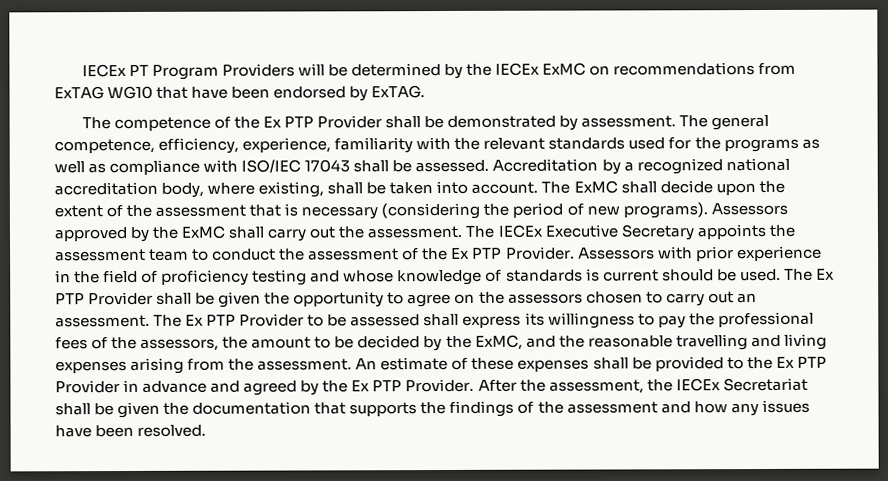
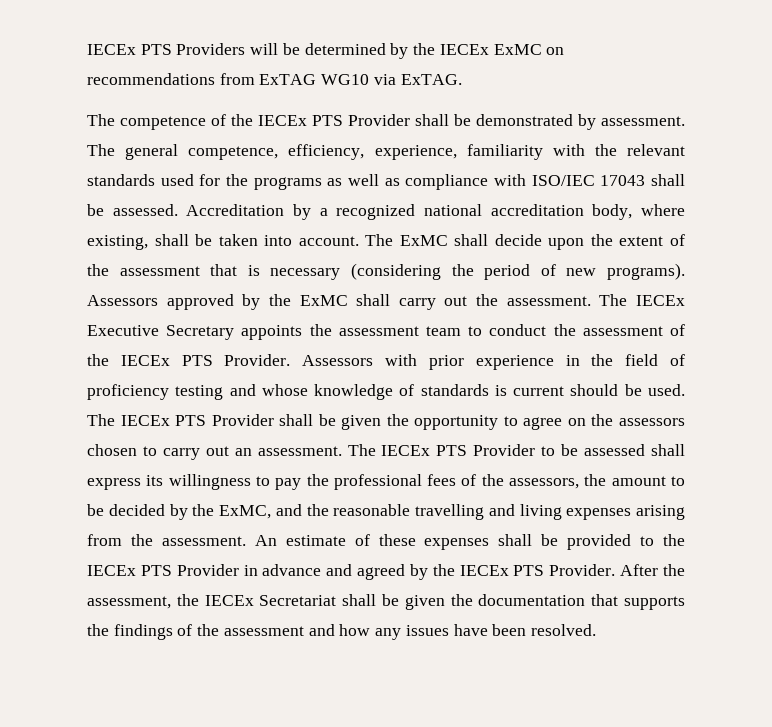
- IECEx PT Program Providers will be determined by the IECEx ExMC on recommendations from ExTAG WG10 that have been endorsed by ExTAG.
+ IECEx PTS Providers will be determined by the IECEx ExMC on recommendations from ExTAG WG10 via ExTAG.
- The competence of the Ex PTP Provider shall be demonstrated by assessment.
+ The competence of the IECEx PTS Provider shall be demonstrated by assessment.
- The IECEx Executive Secretary appoints the assessment team to conduct the assessment of the Ex PTP Provider.
+ The IECEx Executive Secretary appoints the assessment team to conduct the assessment of the IECEx PTS Provider.
- The Ex PTP Provider shall be given the opportunity to agree on the assessors chosen to carry out an assessment.
+ The IECEx PTS Provider shall be given the opportunity to agree on the assessors chosen to carry out an assessment.
- The Ex PTP Provider to be assessed shall express its willingness to pay the professional fees of the assessors, the amount to be decided by the ExMC, and the reasonable travelling and living expenses arising from the assessment.
+ The IECEx PTS Provider to be assessed shall express its willingness to pay the professional fees of the assessors, the amount to be decided by the ExMC, and the reasonable travelling and living expenses arising from the assessment.
- An estimate of these expenses shall be provided to the Ex PTP Provider in advance and agreed by the Ex PTP Provider.
+ An estimate of these expenses shall be provided to the IECEx PTS Provider in advance and agreed by the IECEx PTS Provider.

